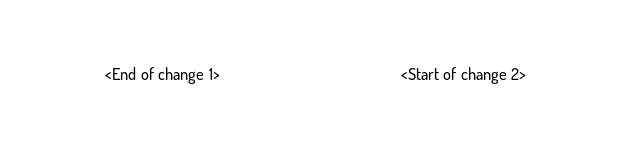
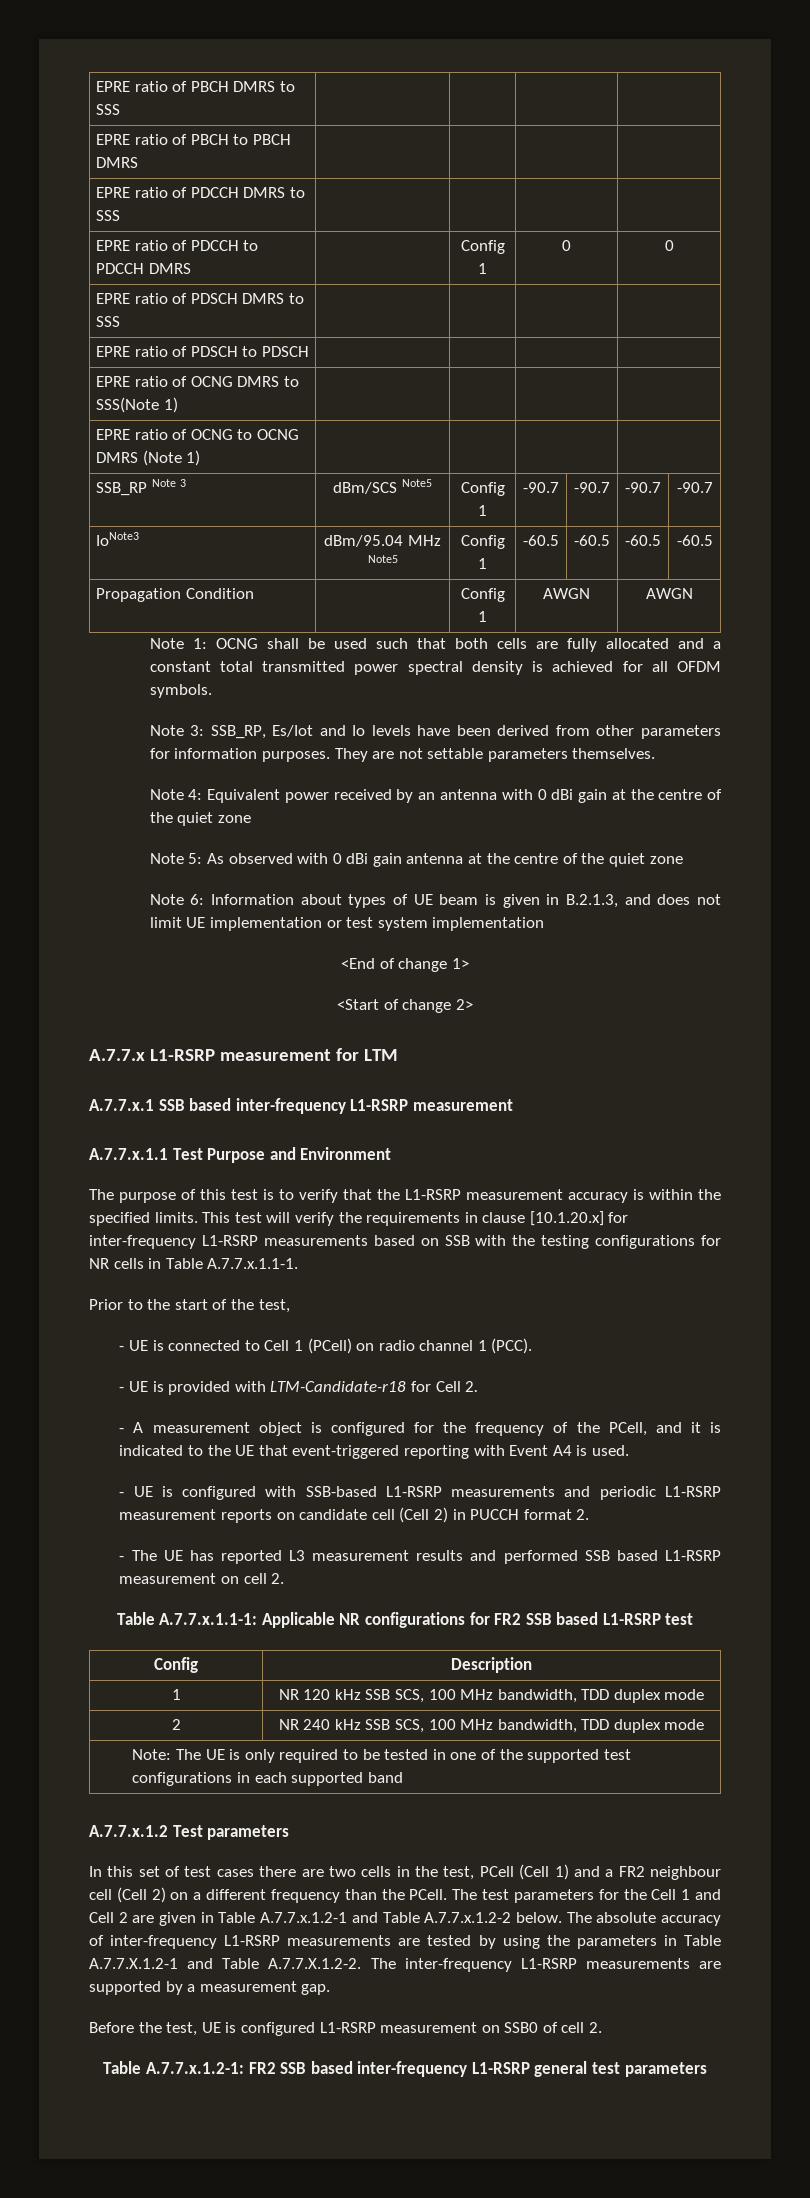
+ EPRE ratio of PBCH DMRS to SSS | | | |
+ EPRE ratio of PBCH to PBCH DMRS | | | |
+ EPRE ratio of PDCCH DMRS to SSS | | | |
+ EPRE ratio of PDCCH to PDCCH DMRS | | Config 1 | 0 | 0
+ EPRE ratio of PDSCH DMRS to SSS | | | |
+ EPRE ratio of PDSCH to PDSCH | | | |
+ EPRE ratio of OCNG DMRS to SSS(Note 1) | | | |
+ EPRE ratio of OCNG to OCNG DMRS (Note 1) | | | |
+ SSB_RP Note 3 | dBm/SCS Note5 | Config 1 | -90.7 | -90.7 | -90.7 | -90.7
+ IoNote3 | dBm/95.04 MHz Note5 | Config 1 | -60.5 | -60.5 | -60.5 | -60.5
+ Propagation Condition | | Config 1 | AWGN | AWGN
+ Note 1: OCNG shall be used such that both cells are fully allocated and a constant total transmitted power spectral density is achieved for all OFDM symbols.
+ Note 3: SSB_RP, Es/Iot and Io levels have been derived from other parameters for information purposes. They are not settable parameters themselves.
+ Note 4: Equivalent power received by an antenna with 0 dBi gain at the centre of the quiet zone
+ Note 5: As observed with 0 dBi gain antenna at the centre of the quiet zone
+ Note 6: Information about types of UE beam is given in B.2.1.3, and does not limit UE implementation or test system implementation
+ A.7.7.x L1-RSRP measurement for LTM
+ A.7.7.x.1 SSB based inter-frequency L1-RSRP measurement
+ A.7.7.x.1.1 Test Purpose and Environment
+ The purpose of this test is to verify that the L1-RSRP measurement accuracy is within the specified limits. This test will verify the requirements in clause [10.1.20.x] for inter-frequency L1-RSRP measurements based on SSB with the testing configurations for NR cells in Table A.7.7.x.1.1-1.
+ Prior to the start of the test,
+ - UE is connected to Cell 1 (PCell) on radio channel 1 (PCC).
+ - UE is provided with LTM-Candidate-r18 for Cell 2.
+ - A measurement object is configured for the frequency of the PCell, and it is indicated to the UE that event-triggered reporting with Event A4 is used.
+ - UE is configured with SSB-based L1-RSRP measurements and periodic L1-RSRP measurement reports on candidate cell (Cell 2) in PUCCH format 2.
+ - The UE has reported L3 measurement results and performed SSB based L1-RSRP measurement on cell 2.
+ Table A.7.7.x.1.1-1: Applicable NR configurations for FR2 SSB based L1-RSRP test
+ Config | Description
+ 1 | NR 120 kHz SSB SCS, 100 MHz bandwidth, TDD duplex mode
+ 2 | NR 240 kHz SSB SCS, 100 MHz bandwidth, TDD duplex mode
+ Note: The UE is only required to be tested in one of the supported test configurations in each supported band
+ A.7.7.x.1.2 Test parameters
+ In this set of test cases there are two cells in the test, PCell (Cell 1) and a FR2 neighbour cell (Cell 2) on a different frequency than the PCell. The test parameters for the Cell 1 and Cell 2 are given in Table A.7.7.x.1.2-1 and Table A.7.7.x.1.2-2 below. The absolute accuracy of inter-frequency L1-RSRP measurements are tested by using the parameters in Table A.7.7.X.1.2-1 and Table A.7.7.X.1.2-2. The inter-frequency L1-RSRP measurements are supported by a measurement gap.
+ Before the test, UE is configured L1-RSRP measurement on SSB0 of cell 2.
+ Table A.7.7.x.1.2-1: FR2 SSB based inter-frequency L1-RSRP general test parameters

